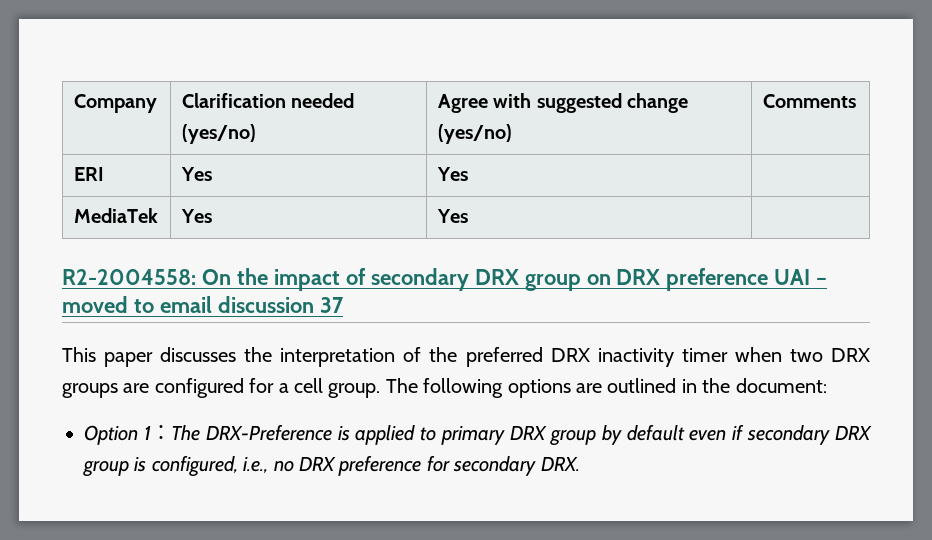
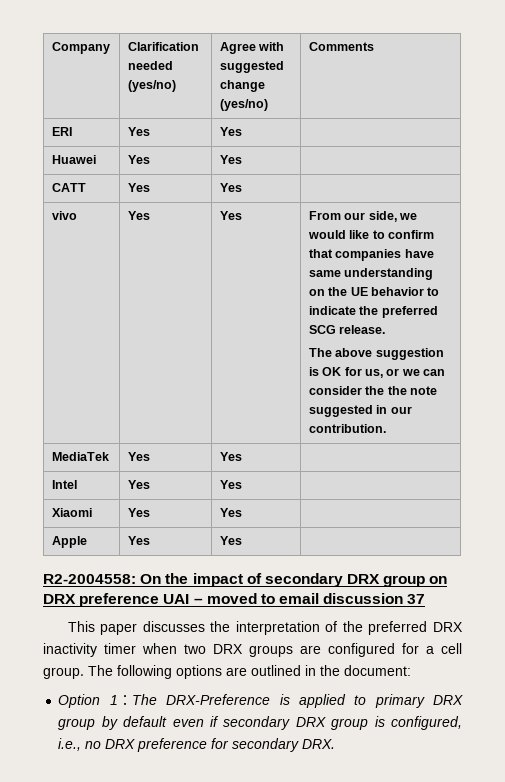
+ Huawei | Yes | Yes |
+ CATT | Yes | Yes |
+ vivo | Yes | Yes | From our side, we would like to confirm that companies have same understanding on the UE behavior to indicate the preferred SCG release.
+ The above suggestion is OK for us, or we can consider the the note suggested in our contribution.
  MediaTek | Yes | Yes |
+ Intel | Yes | Yes |
+ Xiaomi | Yes | Yes |
+ Apple | Yes | Yes |

